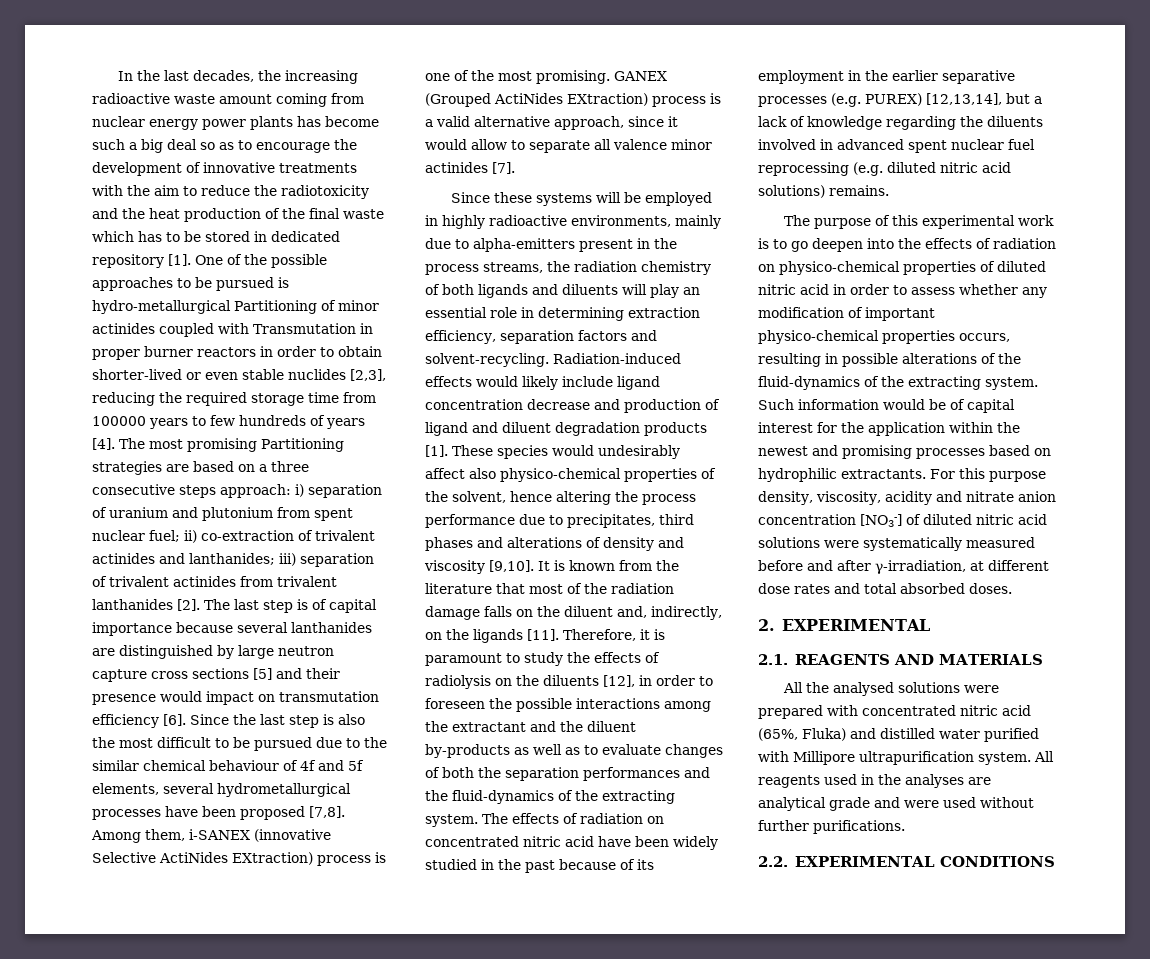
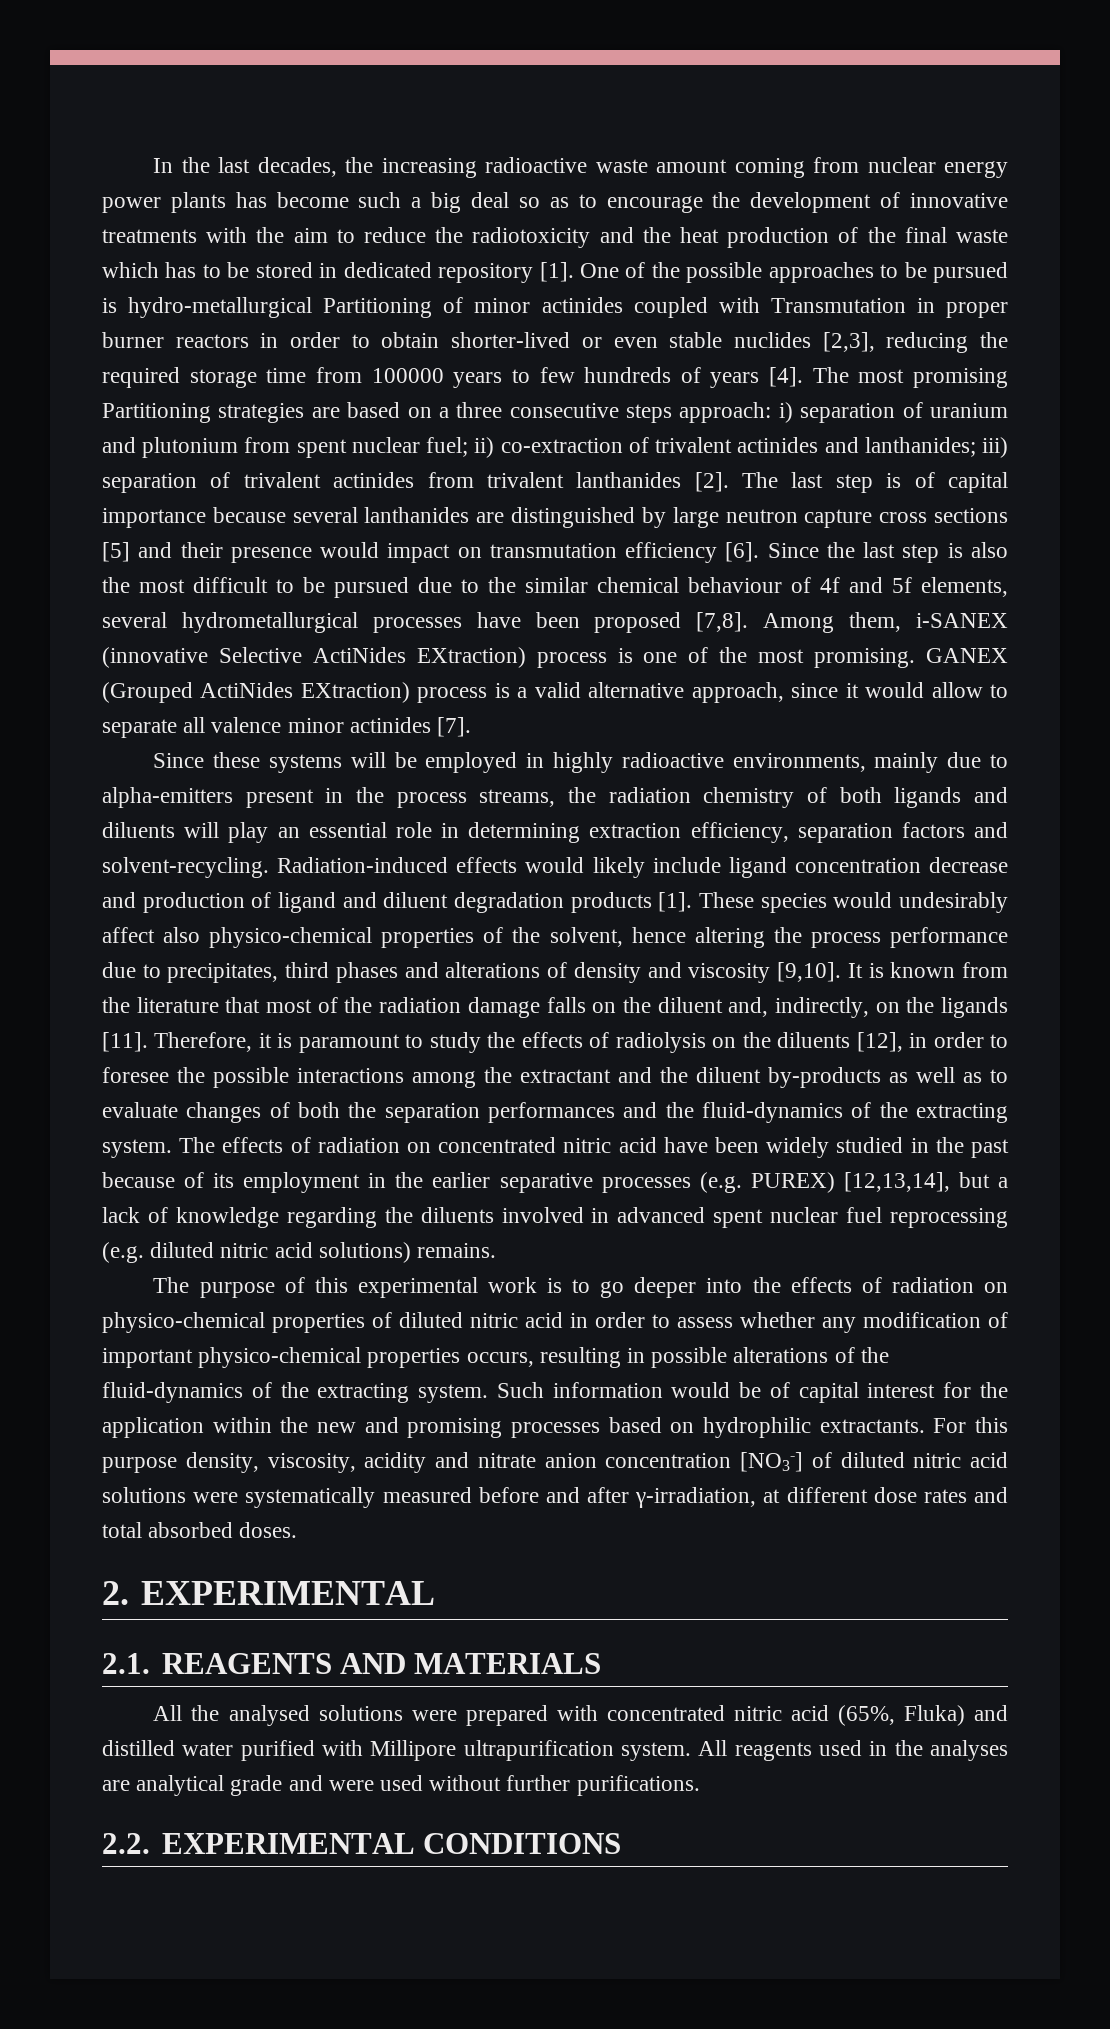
- Therefore, it is paramount to study the effects of radiolysis on the diluents [12], in order to foreseen the possible interactions among the extractant and the diluent by-products as well as to evaluate changes of both the separation performances and the fluid-dynamics of the extracting system.
+ Therefore, it is paramount to study the effects of radiolysis on the diluents [12], in order to foresee the possible interactions among the extractant and the diluent by-products as well as to evaluate changes of both the separation performances and the fluid-dynamics of the extracting system.
- The purpose of this experimental work is to go deepen into the effects of radiation on physico-chemical properties of diluted nitric acid in order to assess whether any modification of important physico-chemical properties occurs, resulting in possible alterations of the fluid-dynamics of the extracting system.
+ The purpose of this experimental work is to go deeper into the effects of radiation on physico-chemical properties of diluted nitric acid in order to assess whether any modification of important physico-chemical properties occurs, resulting in possible alterations of the fluid-dynamics of the extracting system.
- Such information would be of capital interest for the application within the newest and promising processes based on hydrophilic extractants.
+ Such information would be of capital interest for the application within the new and promising processes based on hydrophilic extractants.

